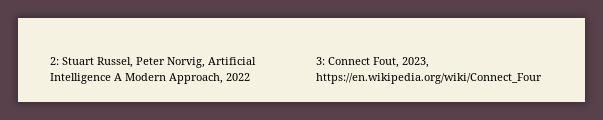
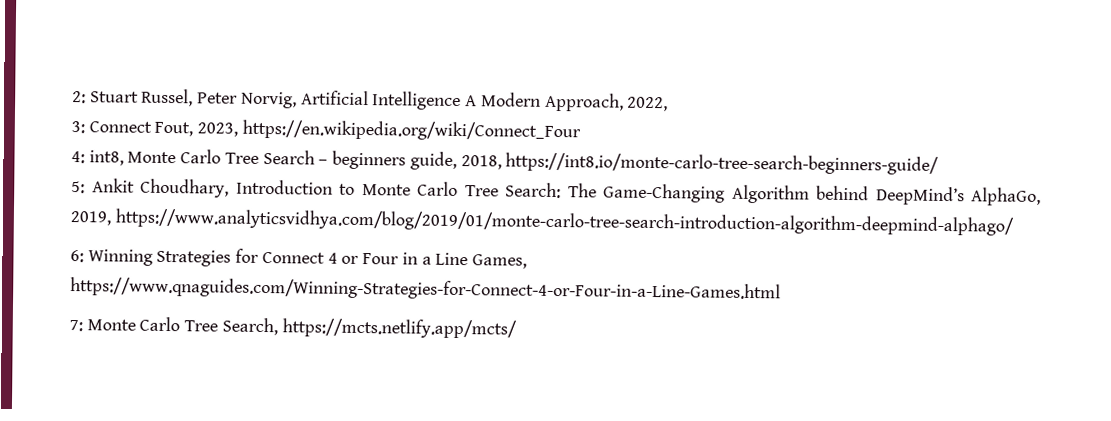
- 2: Stuart Russel, Peter Norvig, Artificial Intelligence A Modern Approach, 2022
+ 2: Stuart Russel, Peter Norvig, Artificial Intelligence A Modern Approach, 2022,
+ 4: int8, Monte Carlo Tree Search – beginners guide, 2018, https://int8.io/monte-carlo-tree-search-beginners-guide/
+ 5: Ankit Choudhary, Introduction to Monte Carlo Tree Search: The Game-Changing Algorithm behind DeepMind’s AlphaGo, 2019, https://www.analyticsvidhya.com/blog/2019/01/monte-carlo-tree-search-introduction-algorithm-deepmind-alphago/
+ 6: Winning Strategies for Connect 4 or Four in a Line Games, https://www.qnaguides.com/Winning-Strategies-for-Connect-4-or-Four-in-a-Line-Games.html
+ 7: Monte Carlo Tree Search, https://mcts.netlify.app/mcts/

